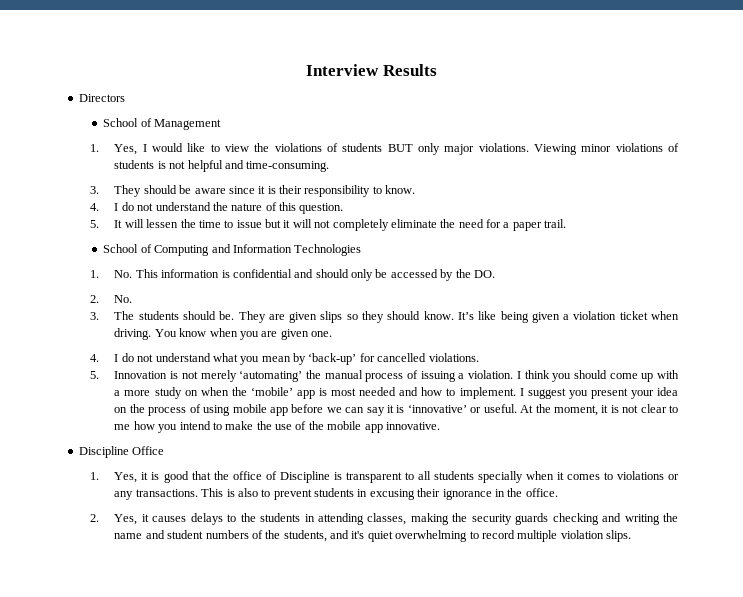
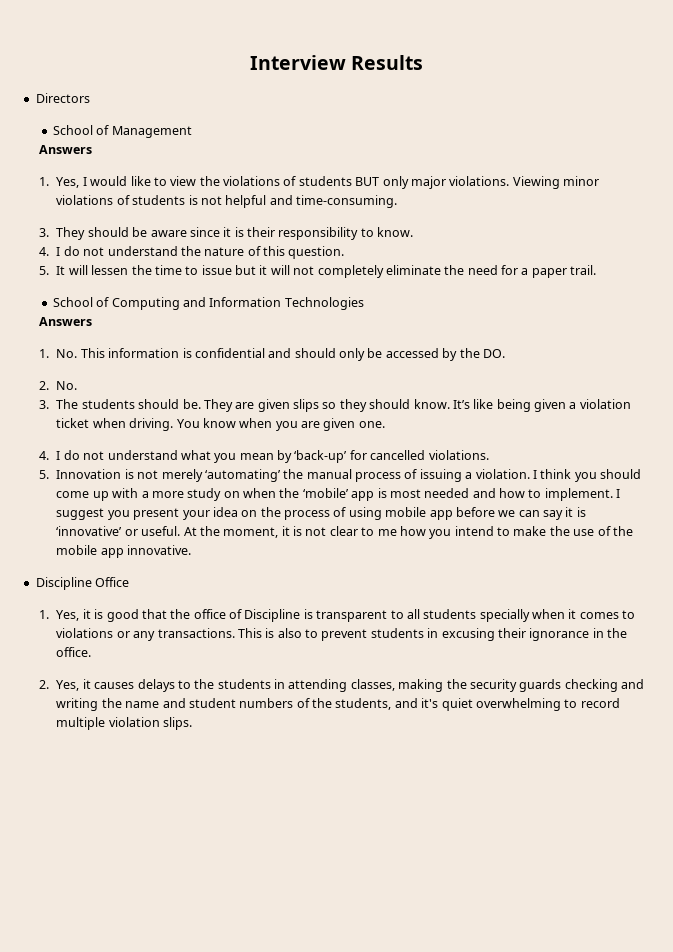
  School of Management
+ Answers
  School of Computing and Information Technologies
+ Answers

